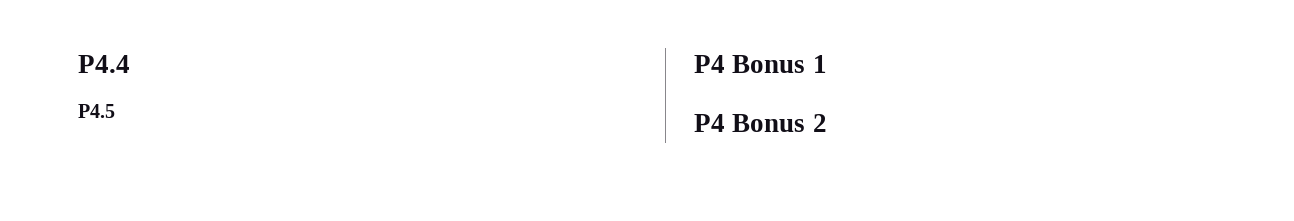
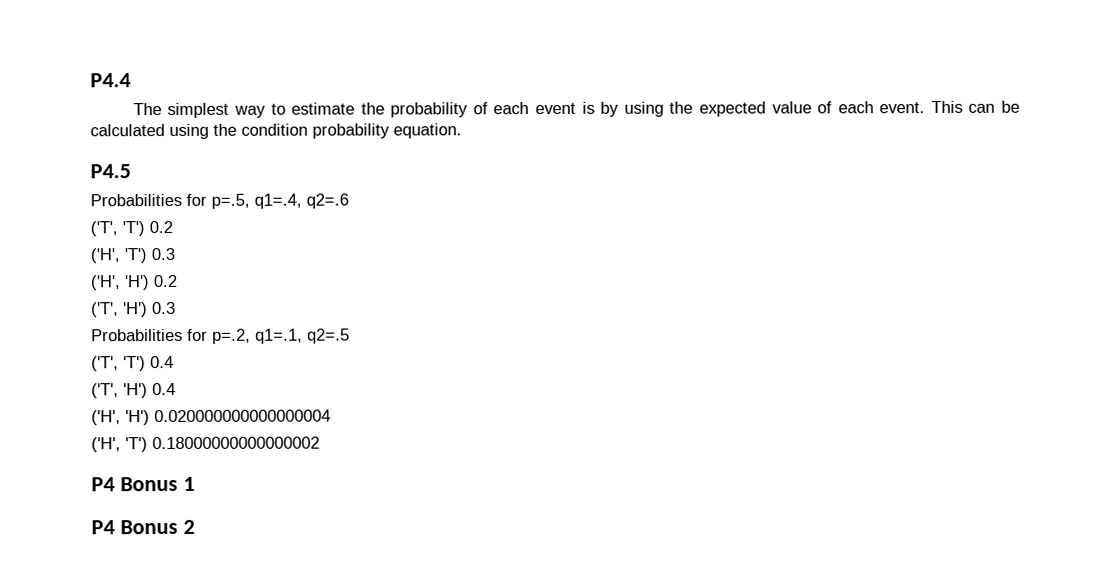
+ The simplest way to estimate the probability of each event is by using the expected value of each event. This can be calculated using the condition probability equation.
  P4.5
+ Probabilities for p=.5, q1=.4, q2=.6
+ ('T', 'T') 0.2
+ ('H', 'T') 0.3
+ ('H', 'H') 0.2
+ ('T', 'H') 0.3
+ Probabilities for p=.2, q1=.1, q2=.5
+ ('T', 'T') 0.4
+ ('T', 'H') 0.4
+ ('H', 'H') 0.020000000000000004
+ ('H', 'T') 0.18000000000000002

